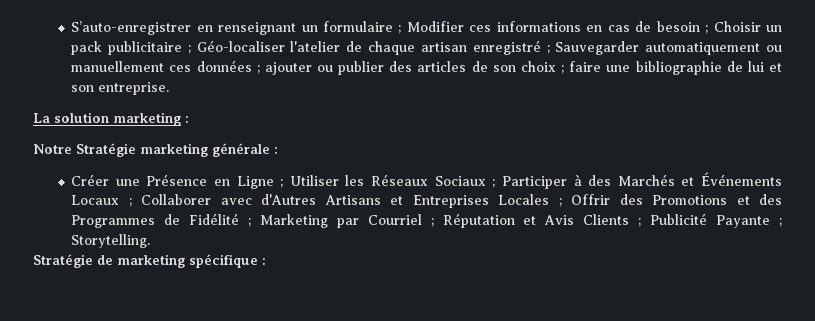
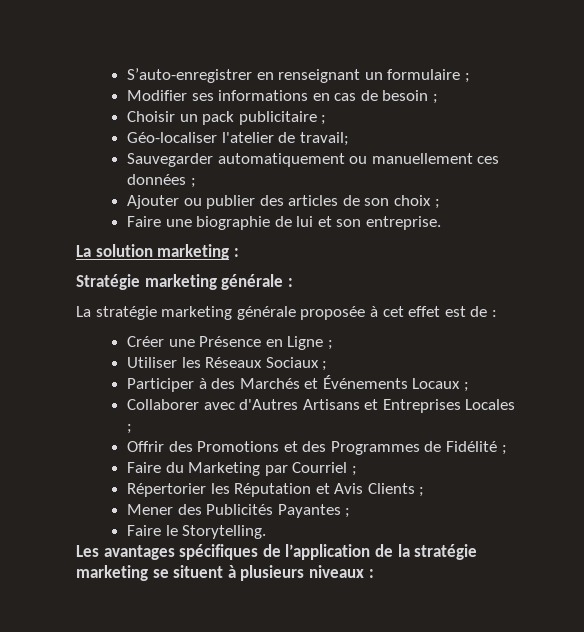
- S’auto-enregistrer en renseignant un formulaire ; Modifier ces informations en cas de besoin ; Choisir un pack publicitaire ; Géo-localiser l'atelier de chaque artisan enregistré ; Sauvegarder automatiquement ou manuellement ces données ; ajouter ou publier des articles de son choix ; faire une bibliographie de lui et son entreprise.
+ S’auto-enregistrer en renseignant un formulaire ;
+ Modifier ses informations en cas de besoin ;
+ Choisir un pack publicitaire ;
+ Géo-localiser l'atelier de travail;
+ Sauvegarder automatiquement ou manuellement ces données ;
+ Ajouter ou publier des articles de son choix ;
+ Faire une biographie de lui et son entreprise.
- Notre Stratégie marketing générale :
+ Stratégie marketing générale :
+ La stratégie marketing générale proposée à cet effet est de :
- Créer une Présence en Ligne ; Utiliser les Réseaux Sociaux ; Participer à des Marchés et Événements Locaux ; Collaborer avec d'Autres Artisans et Entreprises Locales ; Offrir des Promotions et des Programmes de Fidélité ; Marketing par Courriel ; Réputation et Avis Clients ; Publicité Payante ; Storytelling.
+ Créer une Présence en Ligne ;
+ Utiliser les Réseaux Sociaux ;
+ Participer à des Marchés et Événements Locaux ;
+ Collaborer avec d'Autres Artisans et Entreprises Locales ;
+ Offrir des Promotions et des Programmes de Fidélité ;
+ Faire du Marketing par Courriel ;
+ Répertorier les Réputation et Avis Clients ;
+ Mener des Publicités Payantes ;
+ Faire le Storytelling.
- Stratégie de marketing spécifique :
+ Les avantages spécifiques de l’application de la stratégie marketing se situent à plusieurs niveaux :

